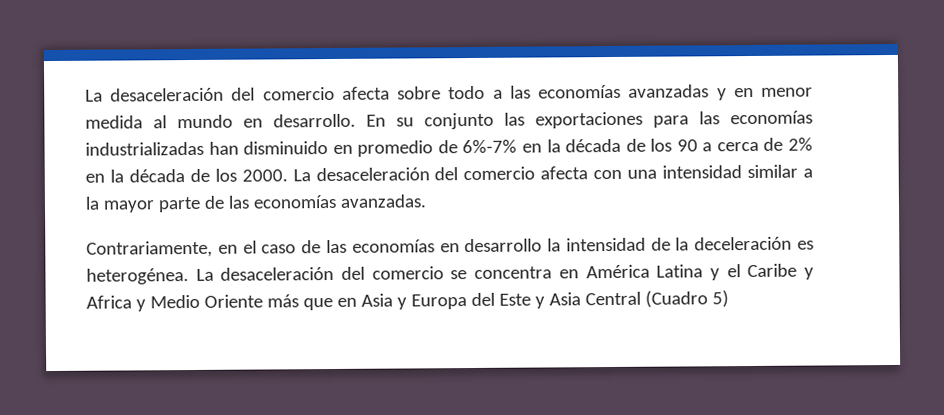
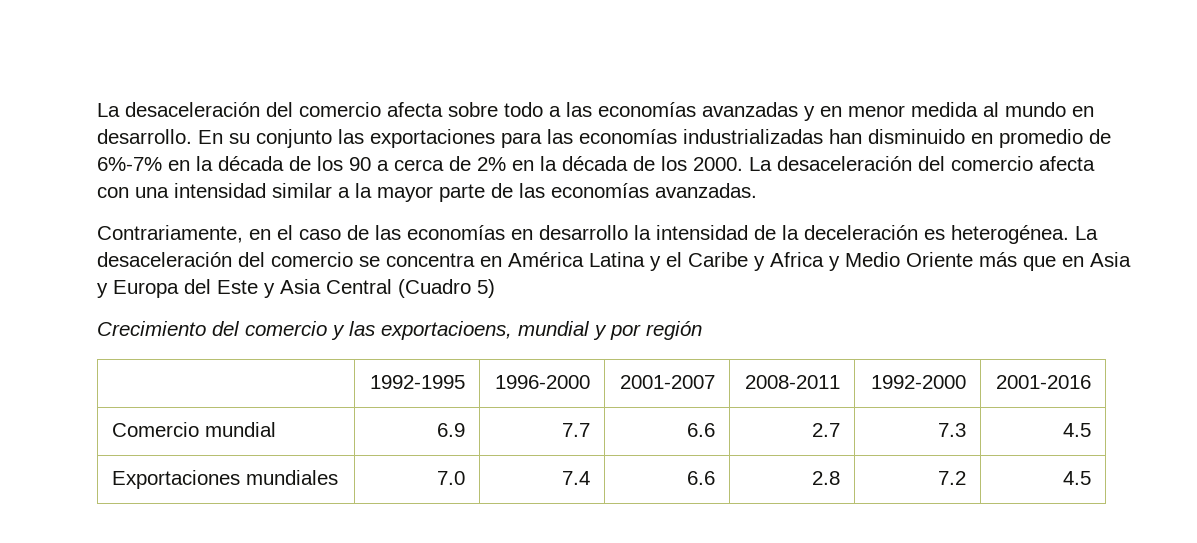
+ Crecimiento del comercio y las exportacioens, mundial y por región
+ | 1992-1995 | 1996-2000 | 2001-2007 | 2008-2011 | 1992-2000 | 2001-2016
+ Comercio mundial | 6.9 | 7.7 | 6.6 | 2.7 | 7.3 | 4.5
+ Exportaciones mundiales | 7.0 | 7.4 | 6.6 | 2.8 | 7.2 | 4.5

